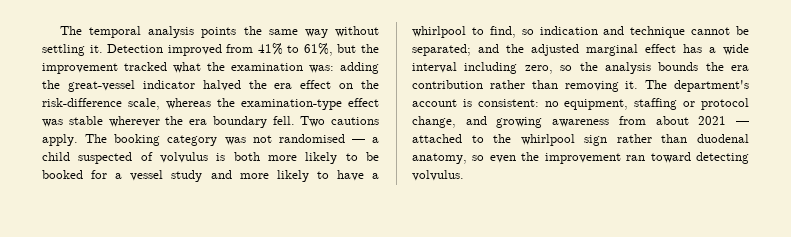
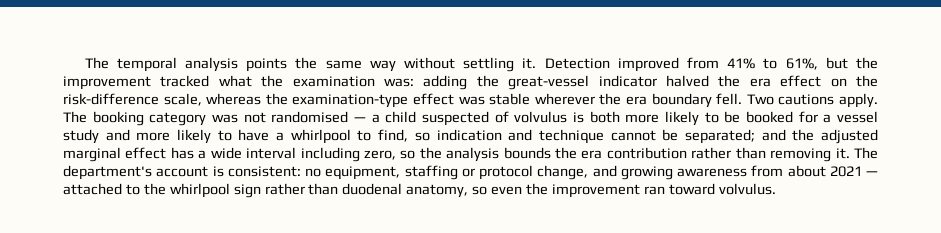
- The department's account is consistent: no equipment, staffing or protocol change, and growing awareness from about 2021 — attached to the whirlpool sign rather than duodenal anatomy, so even the improvement ran toward detecting volvulus.
+ The department's account is consistent: no equipment, staffing or protocol change, and growing awareness from about 2021 — attached to the whirlpool sign rather than duodenal anatomy, so even the improvement ran toward volvulus.

